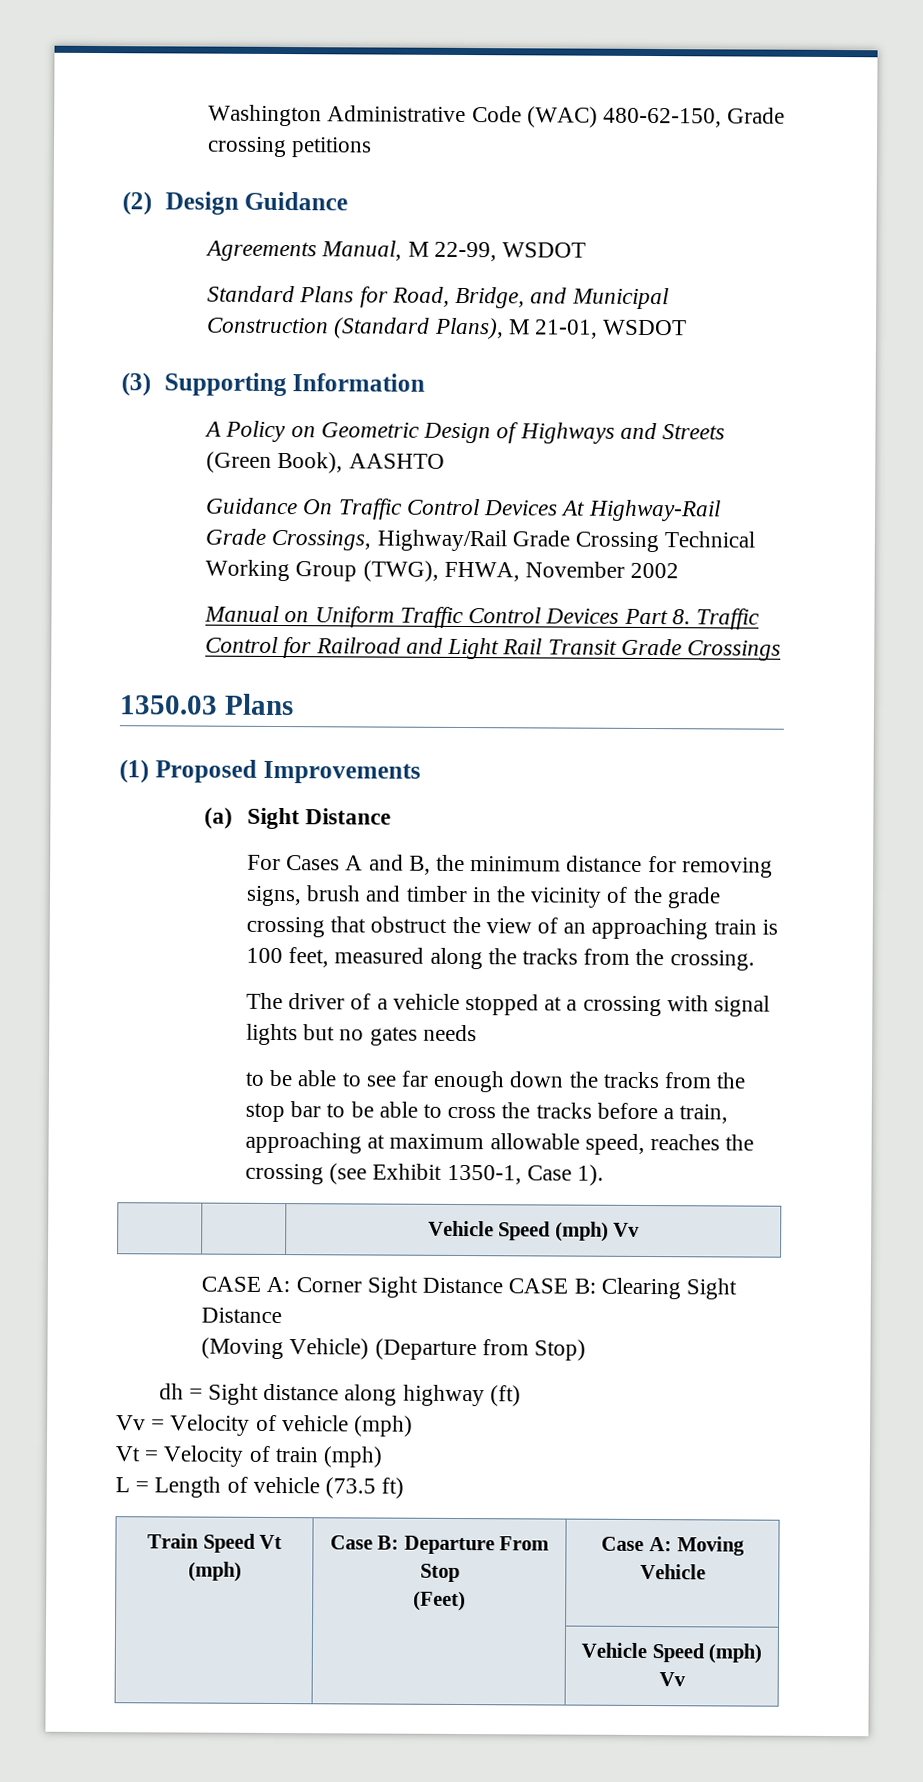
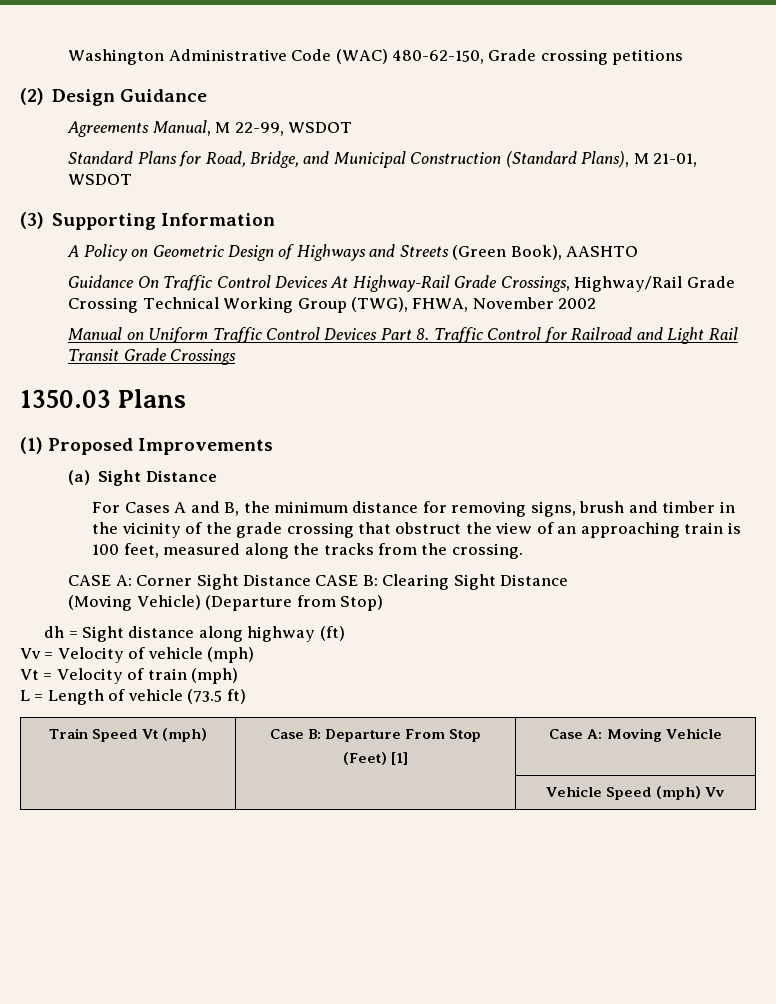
- The driver of a vehicle stopped at a crossing with signal lights but no gates needs
- to be able to see far enough down the tracks from the stop bar to be able to cross the tracks before a train, approaching at maximum allowable speed, reaches the crossing (see Exhibit 1350-1, Case 1).
- | | Vehicle Speed (mph) Vv
  Train Speed Vt (mph) | Case B: Departure From Stop
- (Feet) | Case A: Moving Vehicle
+ (Feet) [1] | Case A: Moving Vehicle

